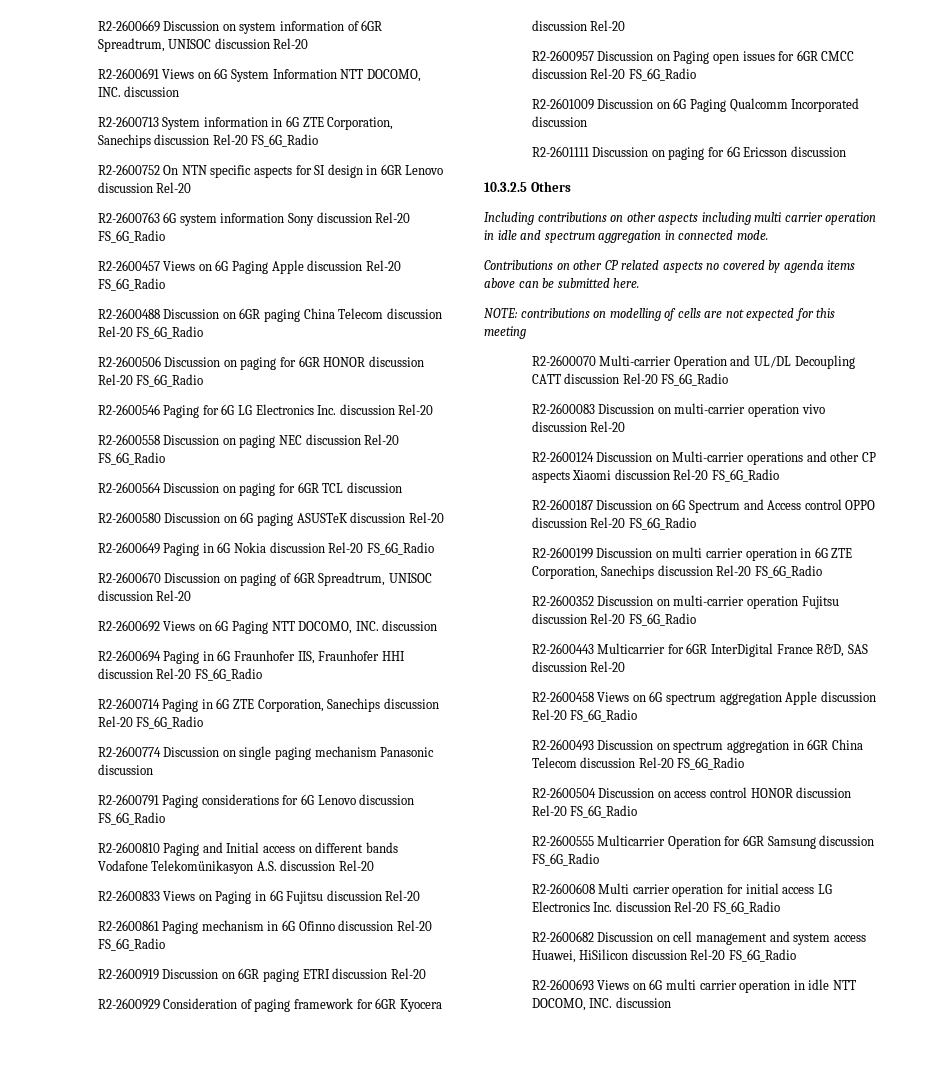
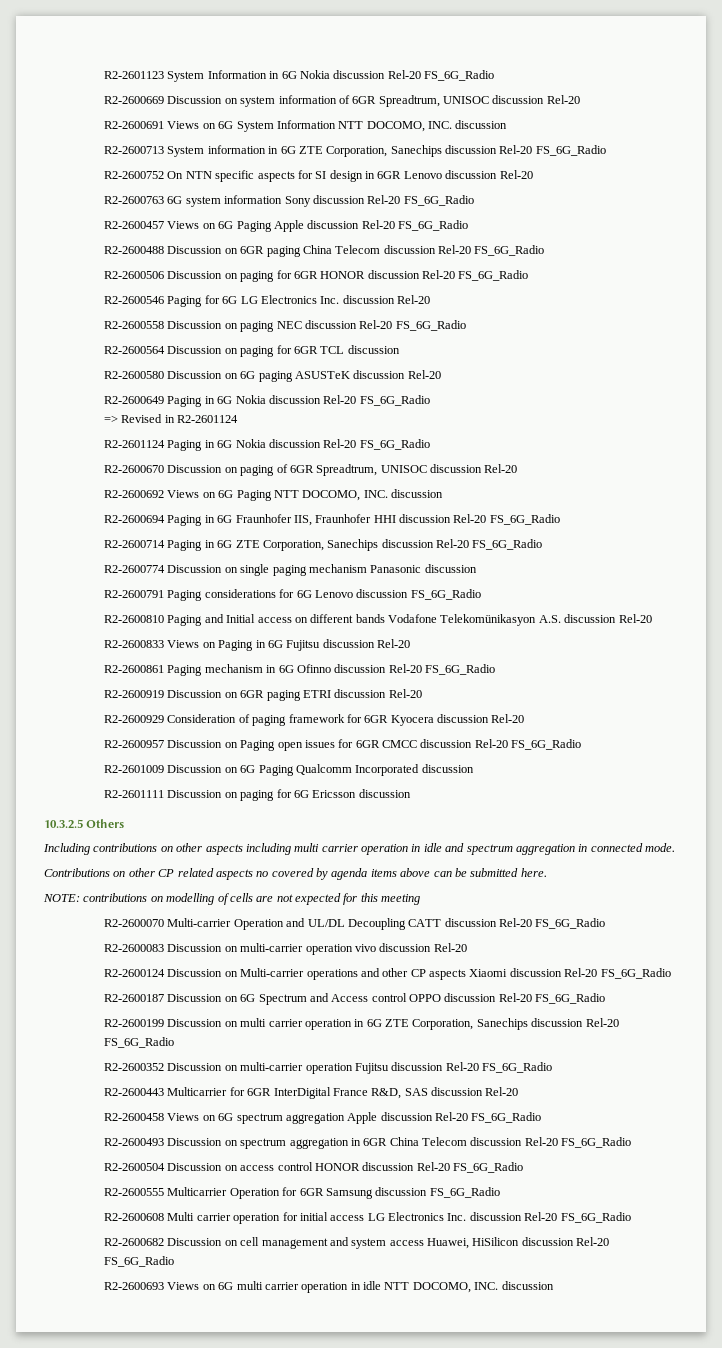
+ R2-2601123 System Information in 6G Nokia discussion Rel-20 FS_6G_Radio
+ => Revised in R2-2601124
+ R2-2601124 Paging in 6G Nokia discussion Rel-20 FS_6G_Radio

